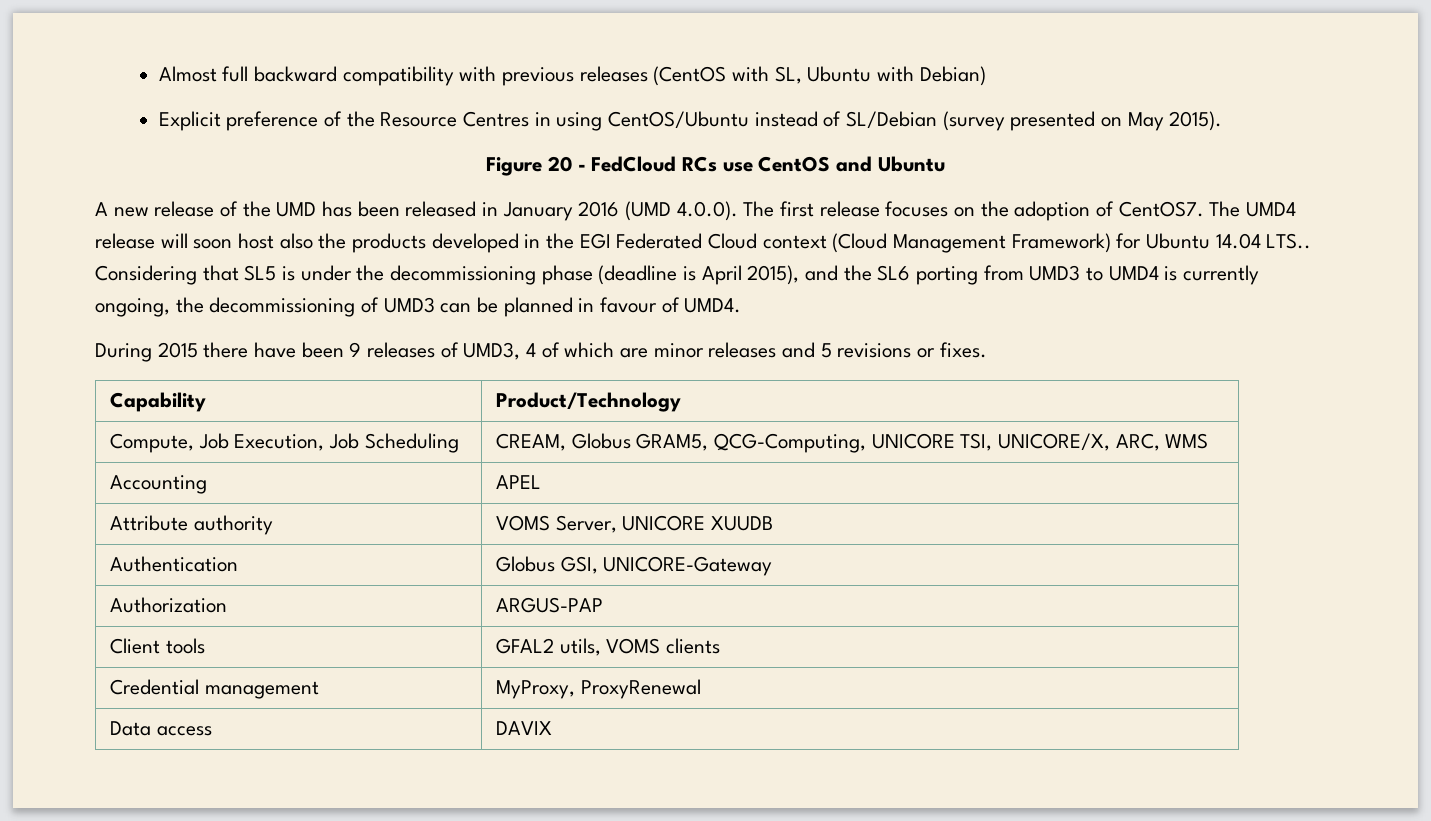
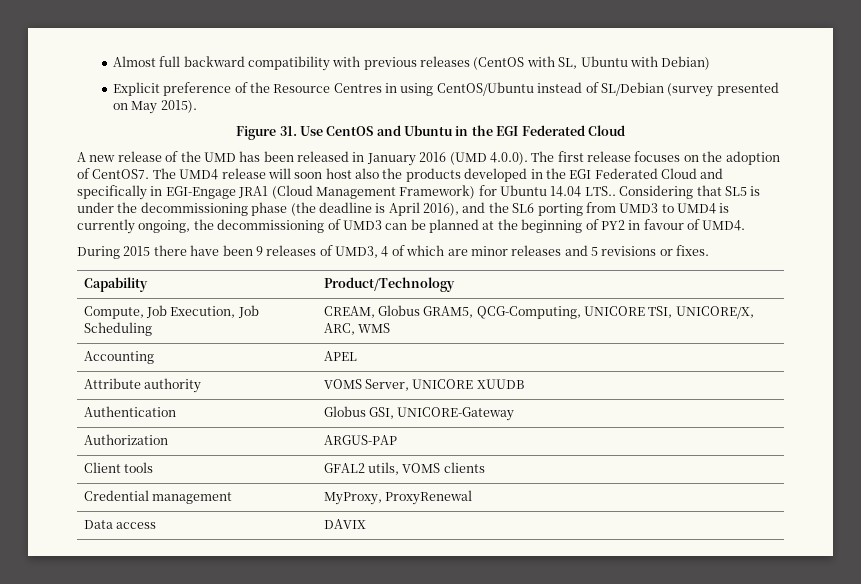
- Figure 20 - FedCloud RCs use CentOS and Ubuntu
+ Figure 31. Use CentOS and Ubuntu in the EGI Federated Cloud
- The UMD4 release will soon host also the products developed in the EGI Federated Cloud context (Cloud Management Framework) for Ubuntu 14.04 LTS..
+ The UMD4 release will soon host also the products developed in the EGI Federated Cloud and specifically in EGI-Engage JRA1 (Cloud Management Framework) for Ubuntu 14.04 LTS..
- Considering that SL5 is under the decommissioning phase (deadline is April 2015), and the SL6 porting from UMD3 to UMD4 is currently ongoing, the decommissioning of UMD3 can be planned in favour of UMD4.
+ Considering that SL5 is under the decommissioning phase (the deadline is April 2016), and the SL6 porting from UMD3 to UMD4 is currently ongoing, the decommissioning of UMD3 can be planned at the beginning of PY2 in favour of UMD4.

